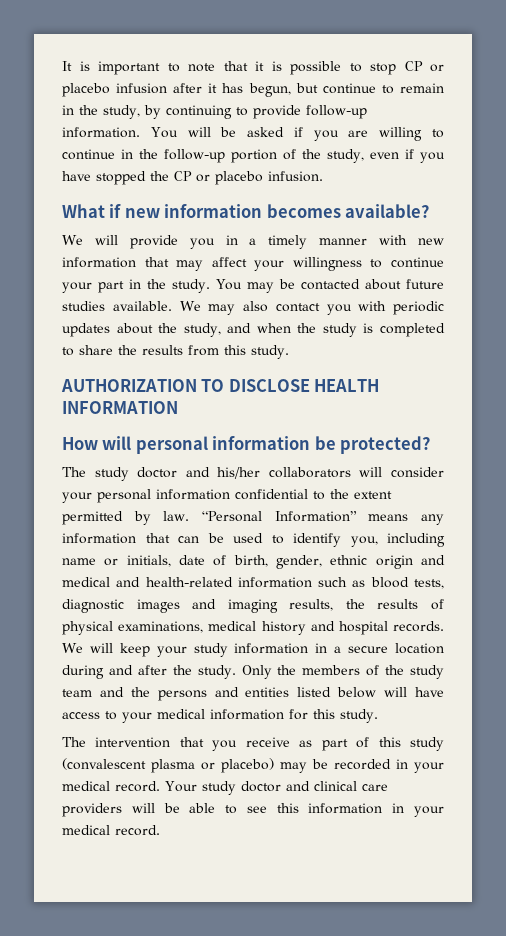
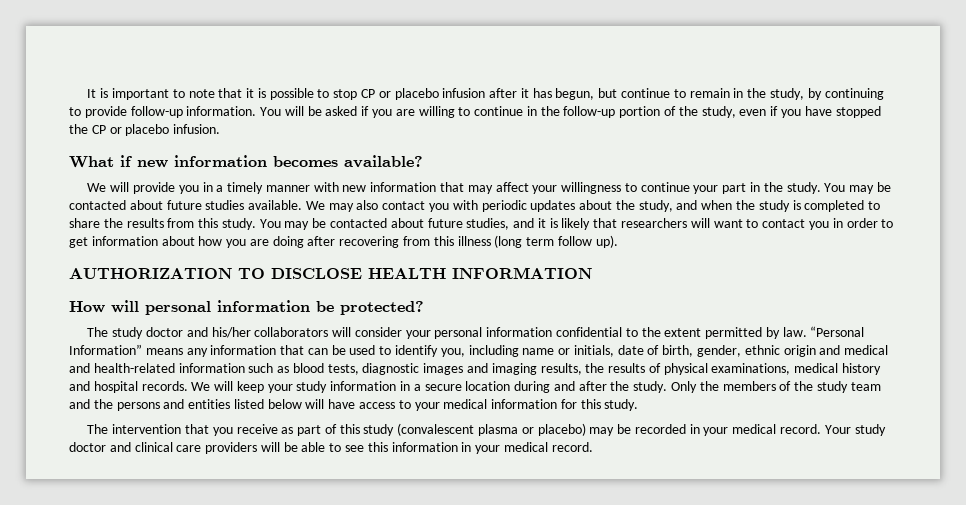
+ You may be contacted about future studies, and it is likely that researchers will want to contact you in order to get information about how you are doing after recovering from this illness (long term follow up).

